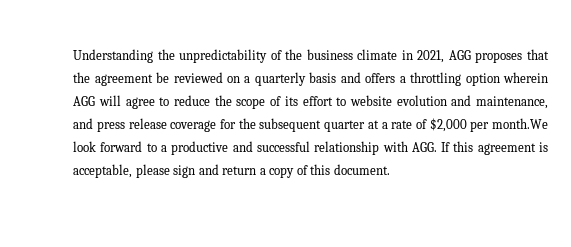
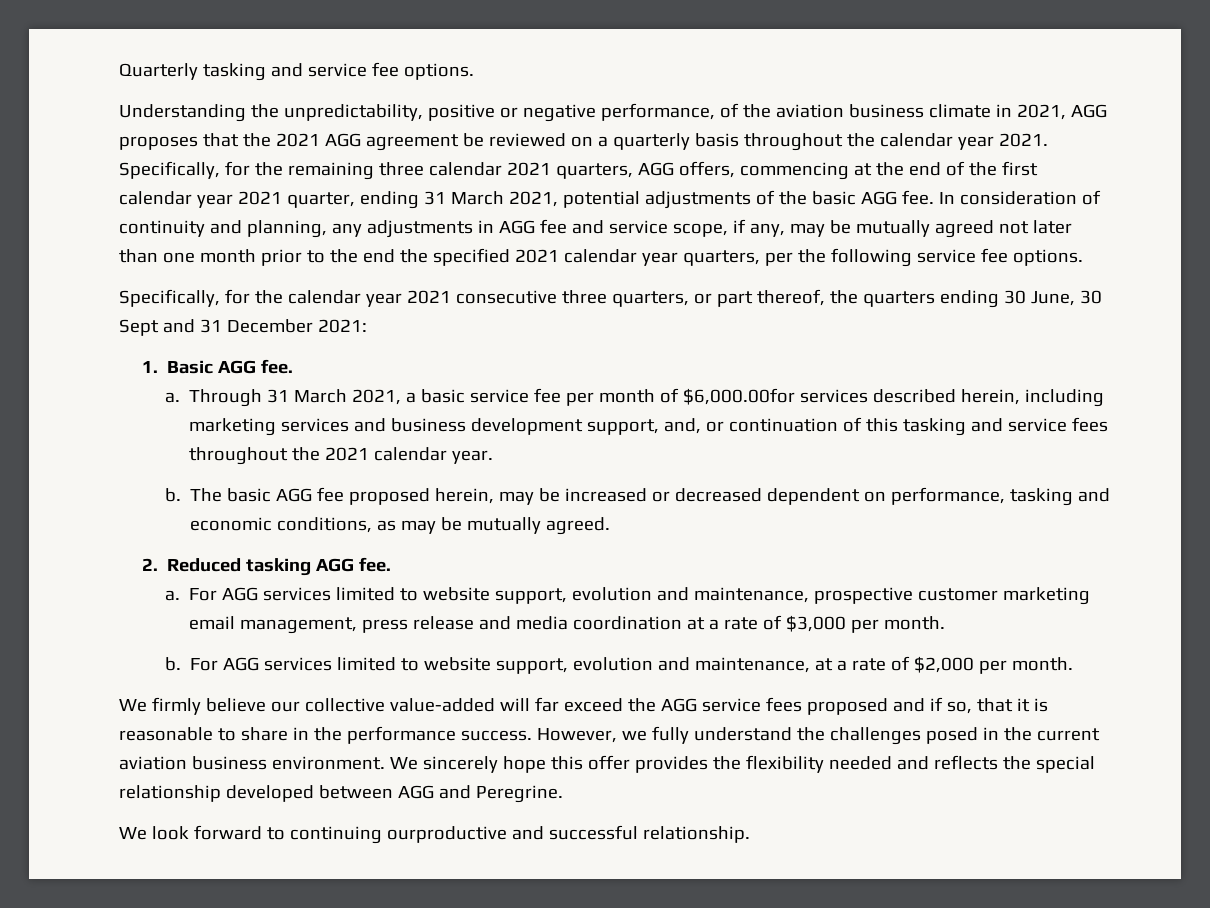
- Understanding the unpredictability of the business climate in 2021, AGG proposes that the agreement be reviewed on a quarterly basis and offers a throttling option wherein AGG will agree to reduce the scope of its effort to website evolution and maintenance, and press release coverage for the subsequent quarter at a rate of $2,000 per month.We look forward to a productive and successful relationship with AGG. If this agreement is acceptable, please sign and return a copy of this document.
+ Quarterly tasking and service fee options.
+ Understanding the unpredictability, positive or negative performance, of the aviation business climate in 2021, AGG proposes that the 2021 AGG agreement be reviewed on a quarterly basis throughout the calendar year 2021. Specifically, for the remaining three calendar 2021 quarters, AGG offers, commencing at the end of the first calendar year 2021 quarter, ending 31 March 2021, potential adjustments of the basic AGG fee. In consideration of continuity and planning, any adjustments in AGG fee and service scope, if any, may be mutually agreed not later than one month prior to the end the specified 2021 calendar year quarters, per the following service fee options.
+ Specifically, for the calendar year 2021 consecutive three quarters, or part thereof, the quarters ending 30 June, 30 Sept and 31 December 2021:
+ 1. Basic AGG fee.
+ a. Through 31 March 2021, a basic service fee per month of $6,000.00for services described herein, including marketing services and business development support, and, or continuation of this tasking and service fees throughout the 2021 calendar year.
+ b. The basic AGG fee proposed herein, may be increased or decreased dependent on performance, tasking and economic conditions, as may be mutually agreed.
+ 2. Reduced tasking AGG fee.
+ a. For AGG services limited to website support, evolution and maintenance, prospective customer marketing email management, press release and media coordination at a rate of $3,000 per month.
+ b. For AGG services limited to website support, evolution and maintenance, at a rate of $2,000 per month.
+ We firmly believe our collective value-added will far exceed the AGG service fees proposed and if so, that it is reasonable to share in the performance success. However, we fully understand the challenges posed in the current aviation business environment. We sincerely hope this offer provides the flexibility needed and reflects the special relationship developed between AGG and Peregrine.
+ We look forward to continuing ourproductive and successful relationship.

